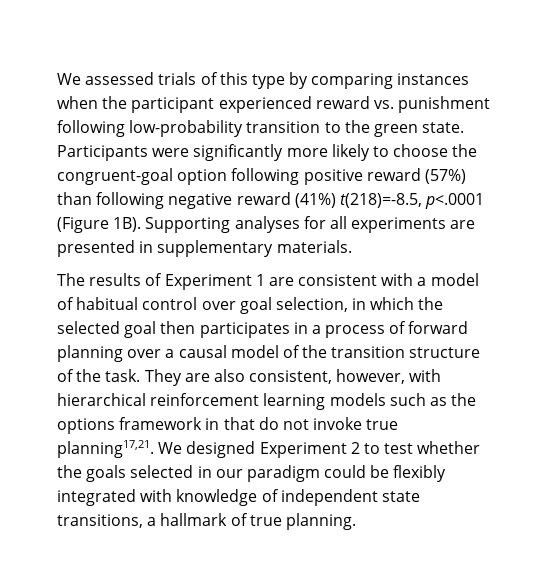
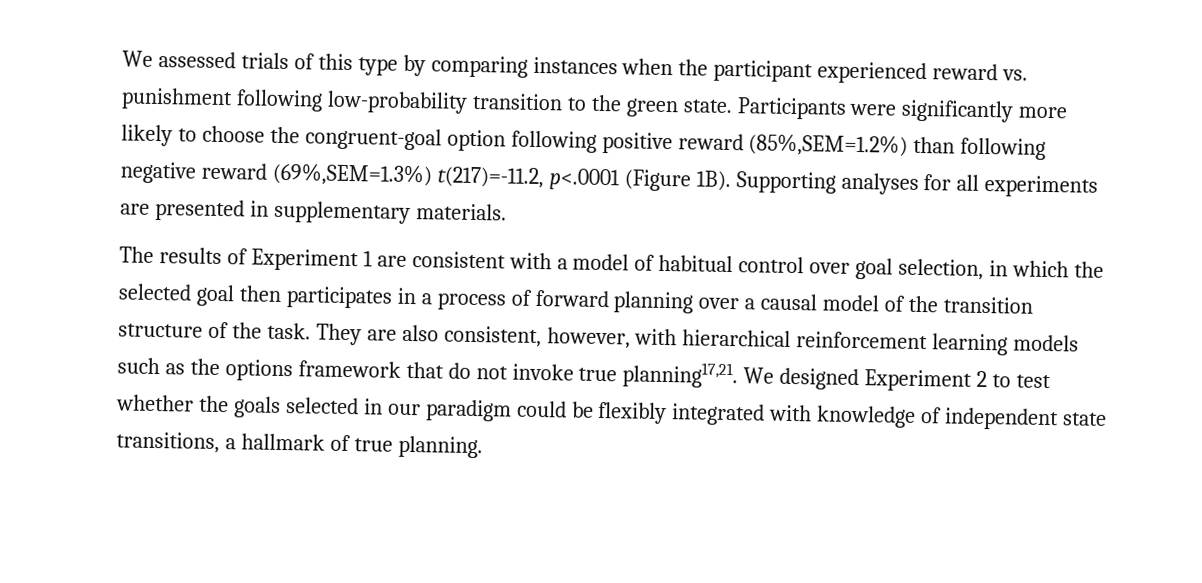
- Participants were significantly more likely to choose the congruent-goal option following positive reward (57%) than following negative reward (41%) t(218)=-8.5, p<.0001 (Figure 1B).
+ Participants were significantly more likely to choose the congruent-goal option following positive reward (85%,SEM=1.2%) than following negative reward (69%,SEM=1.3%) t(217)=-11.2, p<.0001 (Figure 1B).
- They are also consistent, however, with hierarchical reinforcement learning models such as the options framework in that do not invoke true planning17,21.
+ They are also consistent, however, with hierarchical reinforcement learning models such as the options framework that do not invoke true planning17,21.

